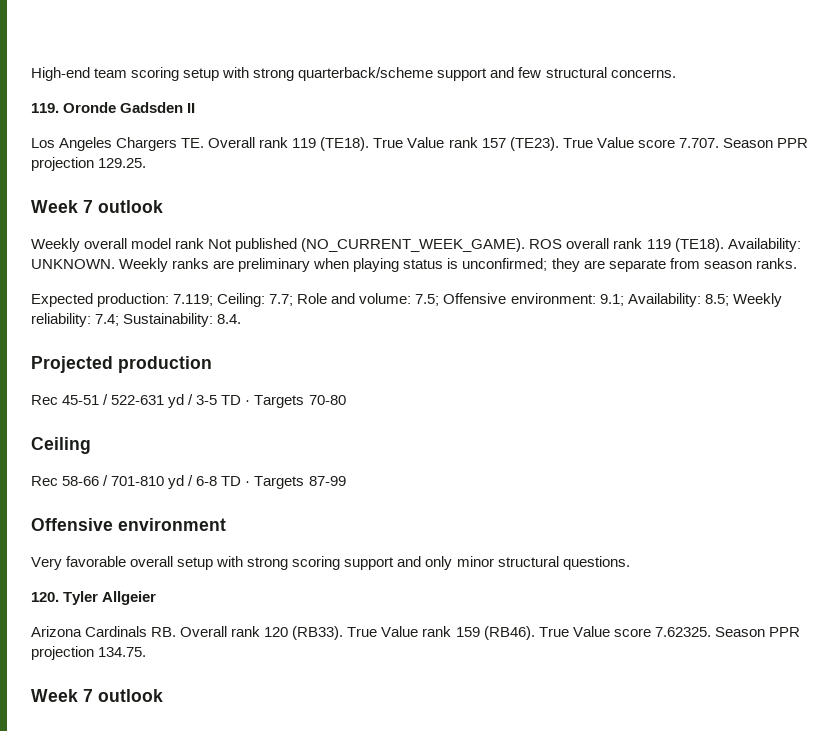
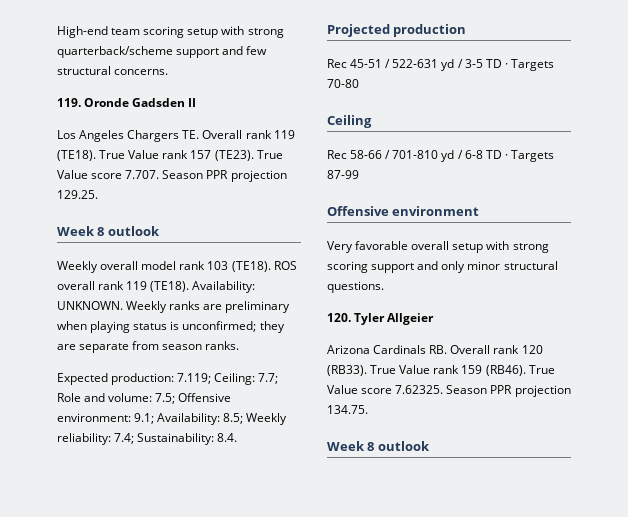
  True Value score 7.707. Season PPR projection 129.25.
- Week 7 outlook
+ Week 8 outlook
- Weekly overall model rank Not published (NO_CURRENT_WEEK_GAME).
+ Weekly overall model rank 103 (TE18).
  True Value score 7.62325. Season PPR projection 134.75.
- Week 7 outlook
+ Week 8 outlook

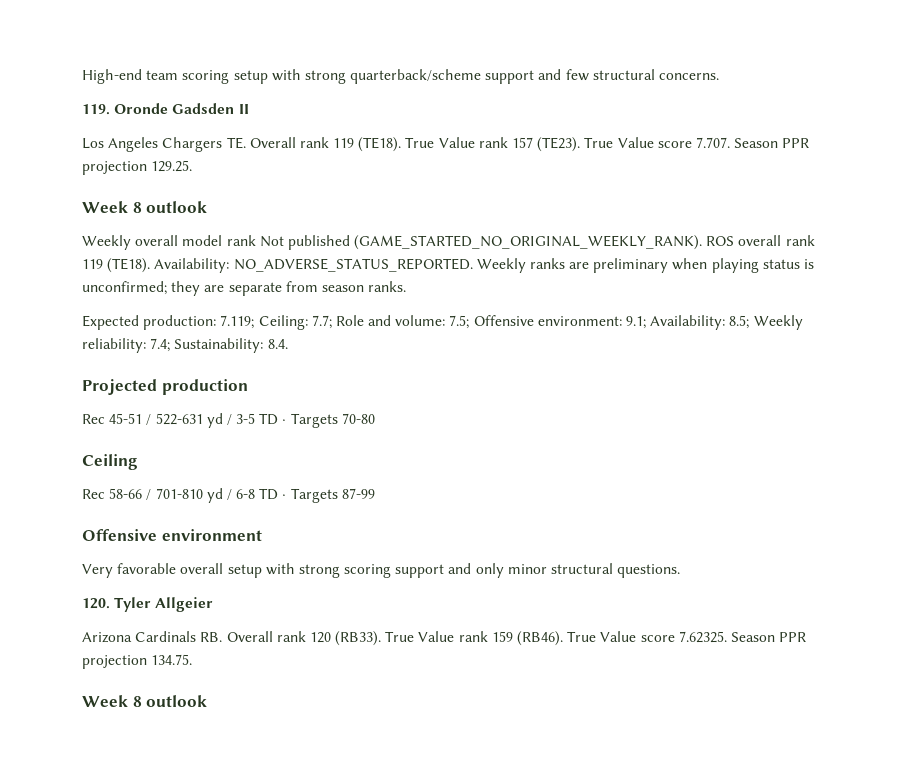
- Weekly overall model rank 103 (TE18).
+ Weekly overall model rank Not published (GAME_STARTED_NO_ORIGINAL_WEEKLY_RANK).
- Availability: UNKNOWN.
+ Availability: NO_ADVERSE_STATUS_REPORTED.

